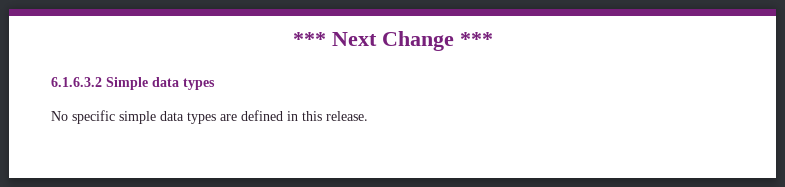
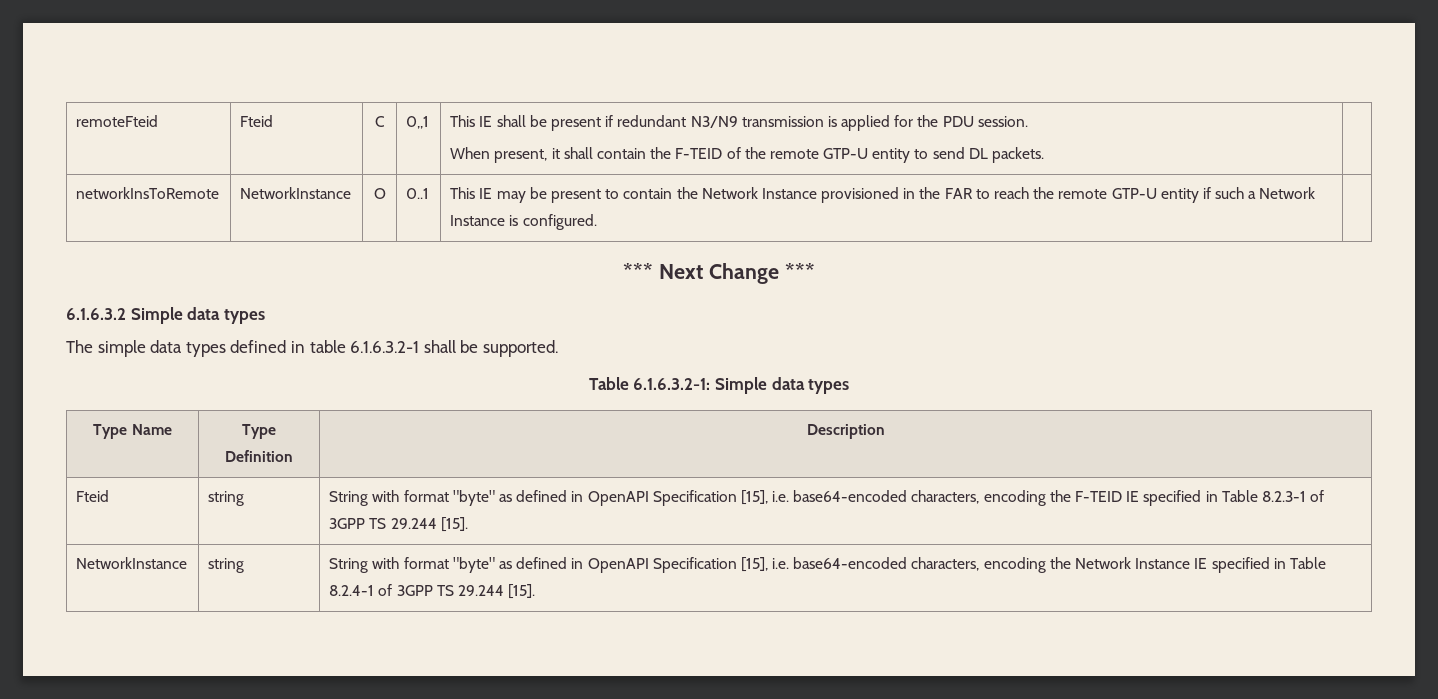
+ remoteFteid | Fteid | C | 0,,1 | This IE shall be present if redundant N3/N9 transmission is applied for the PDU session.
+ When present, it shall contain the F-TEID of the remote GTP-U entity to send DL packets. |
+ networkInsToRemote | NetworkInstance | O | 0..1 | This IE may be present to contain the Network Instance provisioned in the FAR to reach the remote GTP-U entity if such a Network Instance is configured. |
- No specific simple data types are defined in this release.
+ The simple data types defined in table 6.1.6.3.2-1 shall be supported.
+ Table 6.1.6.3.2-1: Simple data types
+ Type Name | Type Definition | Description
+ Fteid | string | String with format "byte" as defined in OpenAPI Specification [15], i.e. base64-encoded characters, encoding the F-TEID IE specified in Table 8.2.3-1 of 3GPP TS 29.244 [15].
+ NetworkInstance | string | String with format "byte" as defined in OpenAPI Specification [15], i.e. base64-encoded characters, encoding the Network Instance IE specified in Table 8.2.4-1 of 3GPP TS 29.244 [15].

